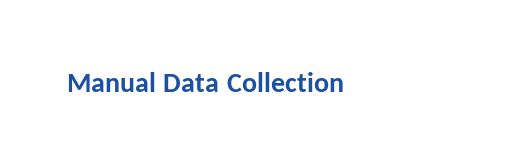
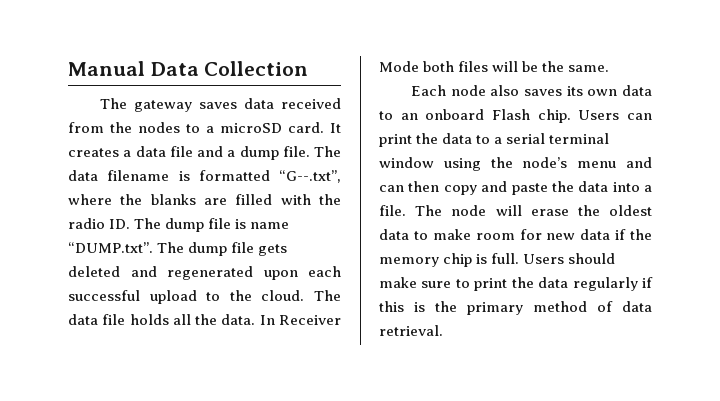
+ The gateway saves data received from the nodes to a microSD card. It creates a data file and a dump file. The data filename is formatted “G--.txt”, where the blanks are filled with the radio ID. The dump file is name “DUMP.txt”. The dump file gets deleted and regenerated upon each successful upload to the cloud. The data file holds all the data. In Receiver Mode both files will be the same.
+ Each node also saves its own data to an onboard Flash chip. Users can print the data to a serial terminal window using the node’s menu and can then copy and paste the data into a file. The node will erase the oldest data to make room for new data if the memory chip is full. Users should make sure to print the data regularly if this is the primary method of data retrieval.

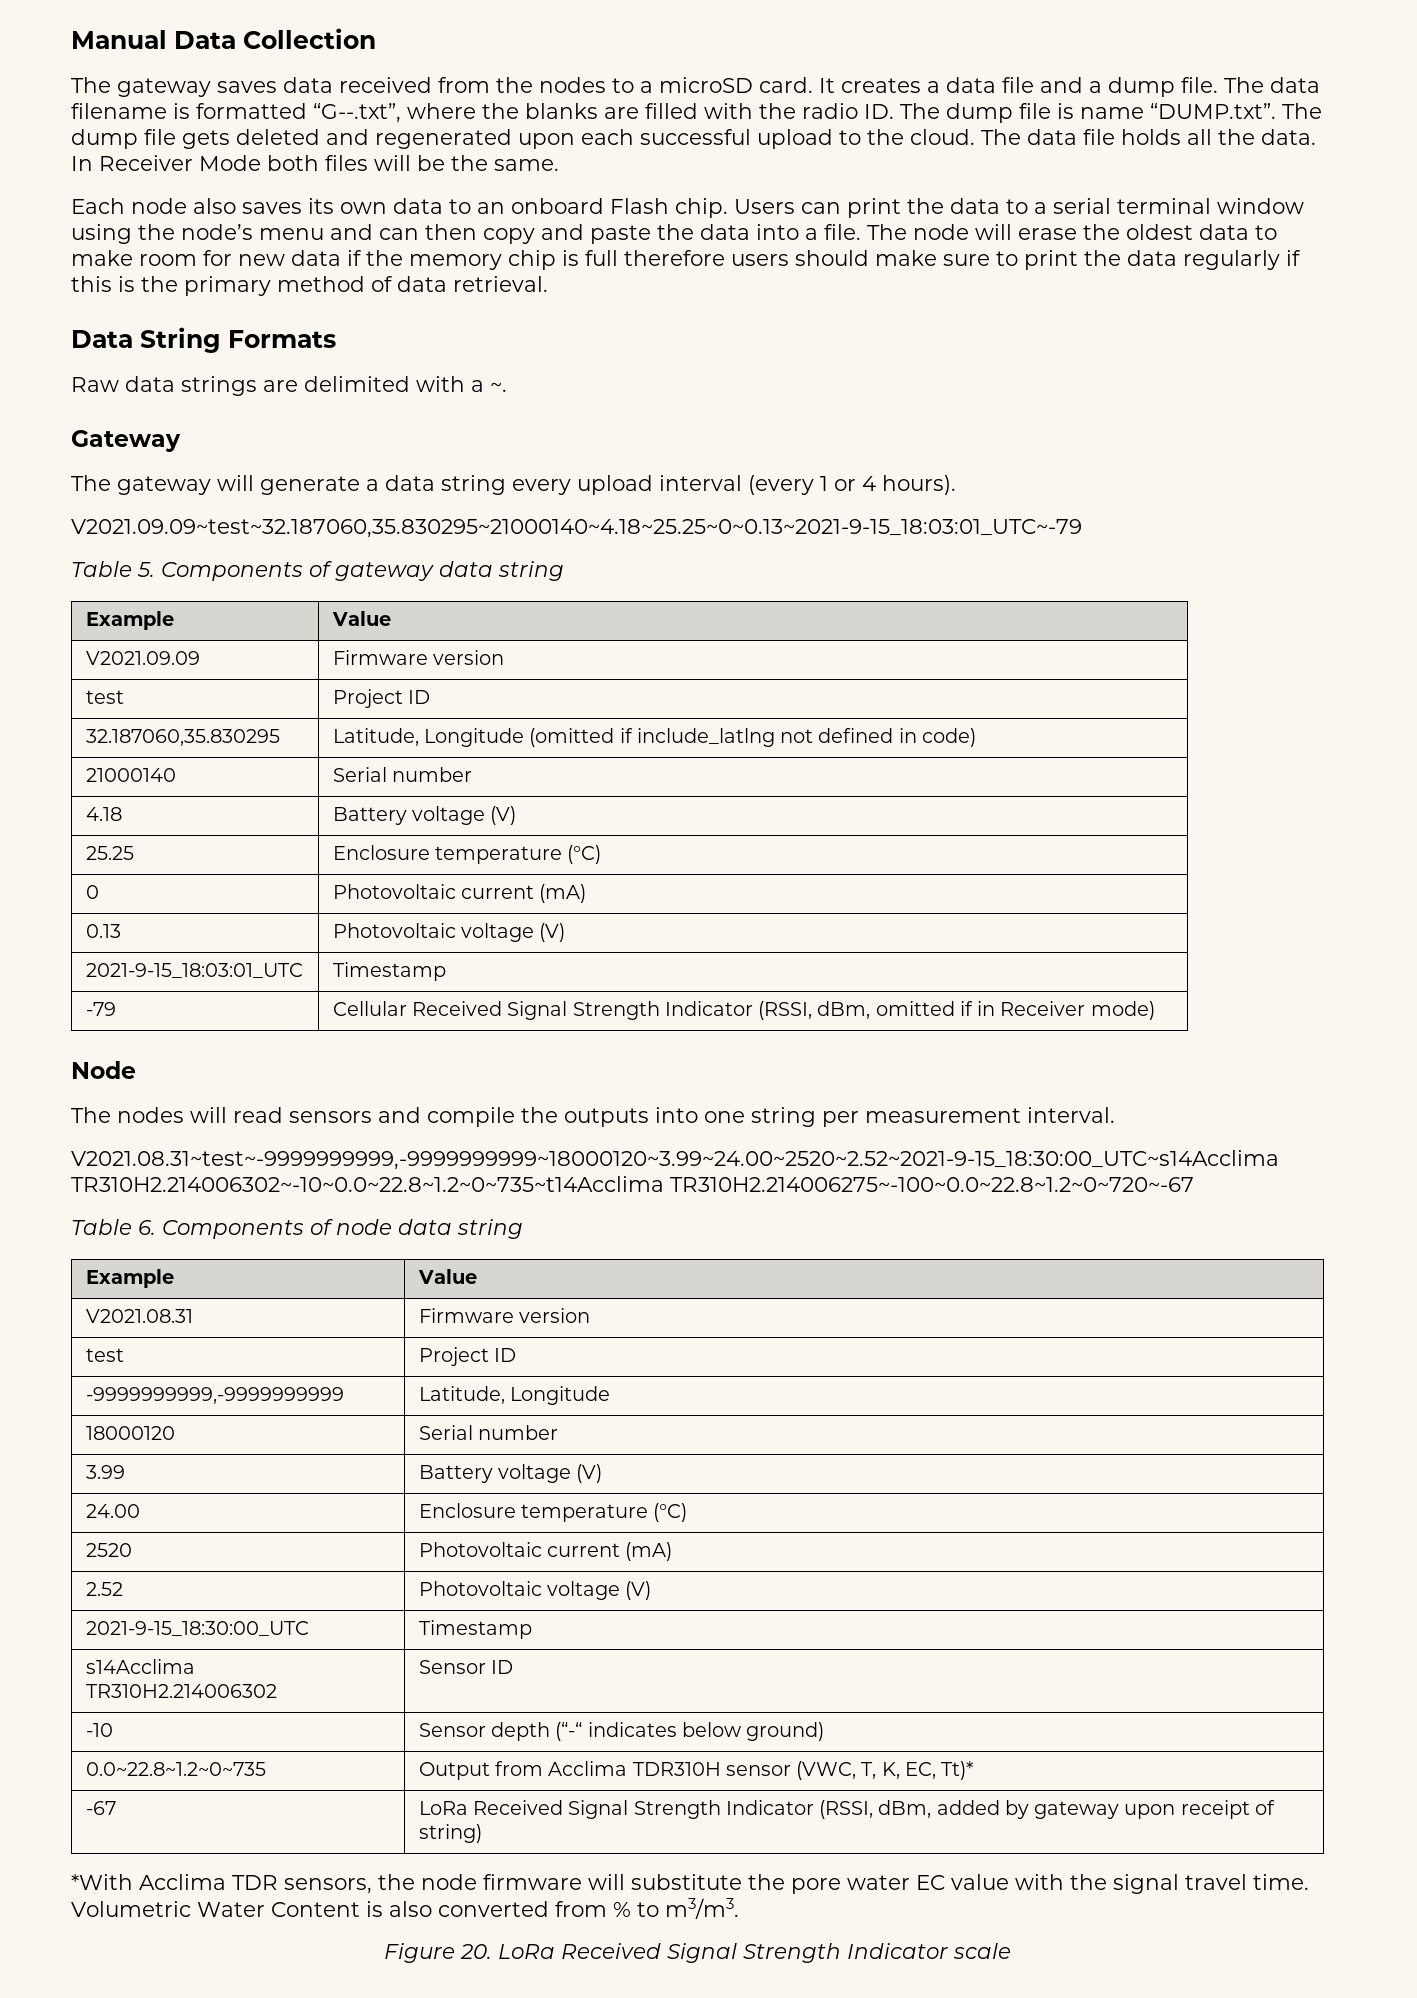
- The node will erase the oldest data to make room for new data if the memory chip is full. Users should make sure to print the data regularly if this is the primary method of data retrieval.
+ The node will erase the oldest data to make room for new data if the memory chip is full therefore users should make sure to print the data regularly if this is the primary method of data retrieval.
+ Data String Formats
+ Raw data strings are delimited with a ~.
+ Gateway
+ The gateway will generate a data string every upload interval (every 1 or 4 hours).
+ V2021.09.09~test~32.187060,35.830295~21000140~4.18~25.25~0~0.13~2021-9-15_18:03:01_UTC~-79
+ Table 5. Components of gateway data string
+ Example | Value
+ V2021.09.09 | Firmware version
+ test | Project ID
+ 32.187060,35.830295 | Latitude, Longitude (omitted if include_latlng not defined in code)
+ 21000140 | Serial number
+ 4.18 | Battery voltage (V)
+ 25.25 | Enclosure temperature (°C)
+ 0 | Photovoltaic current (mA)
+ 0.13 | Photovoltaic voltage (V)
+ 2021-9-15_18:03:01_UTC | Timestamp
+ -79 | Cellular Received Signal Strength Indicator (RSSI, dBm, omitted if in Receiver mode)
+ Node
+ The nodes will read sensors and compile the outputs into one string per measurement interval.
+ V2021.08.31~test~-9999999999,-9999999999~18000120~3.99~24.00~2520~2.52~2021-9-15_18:30:00_UTC~s14Acclima TR310H2.214006302~-10~0.0~22.8~1.2~0~735~t14Acclima TR310H2.214006275~-100~0.0~22.8~1.2~0~720~-67
+ Table 6. Components of node data string
+ Example | Value
+ V2021.08.31 | Firmware version
+ test | Project ID
+ -9999999999,-9999999999 | Latitude, Longitude
+ 18000120 | Serial number
+ 3.99 | Battery voltage (V)
+ 24.00 | Enclosure temperature (°C)
+ 2520 | Photovoltaic current (mA)
+ 2.52 | Photovoltaic voltage (V)
+ 2021-9-15_18:30:00_UTC | Timestamp
+ s14Acclima TR310H2.214006302 | Sensor ID
+ -10 | Sensor depth (“-“ indicates below ground)
+ 0.0~22.8~1.2~0~735 | Output from Acclima TDR310H sensor (VWC, T, K, EC, Tt)*
+ -67 | LoRa Received Signal Strength Indicator (RSSI, dBm, added by gateway upon receipt of string)
+ *With Acclima TDR sensors, the node firmware will substitute the pore water EC value with the signal travel time. Volumetric Water Content is also converted from % to m3/m3.
+ Figure 20. LoRa Received Signal Strength Indicator scale

